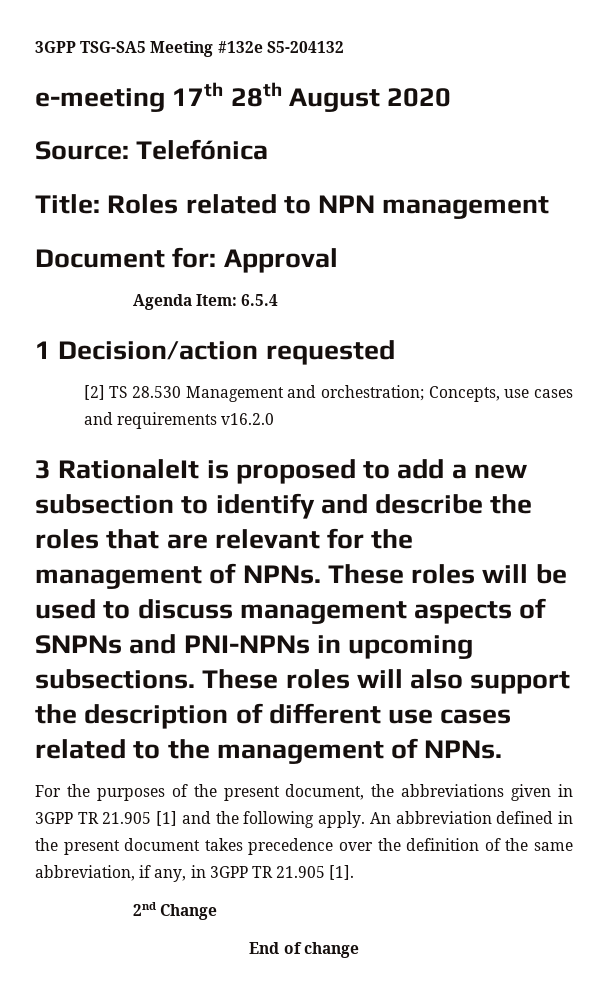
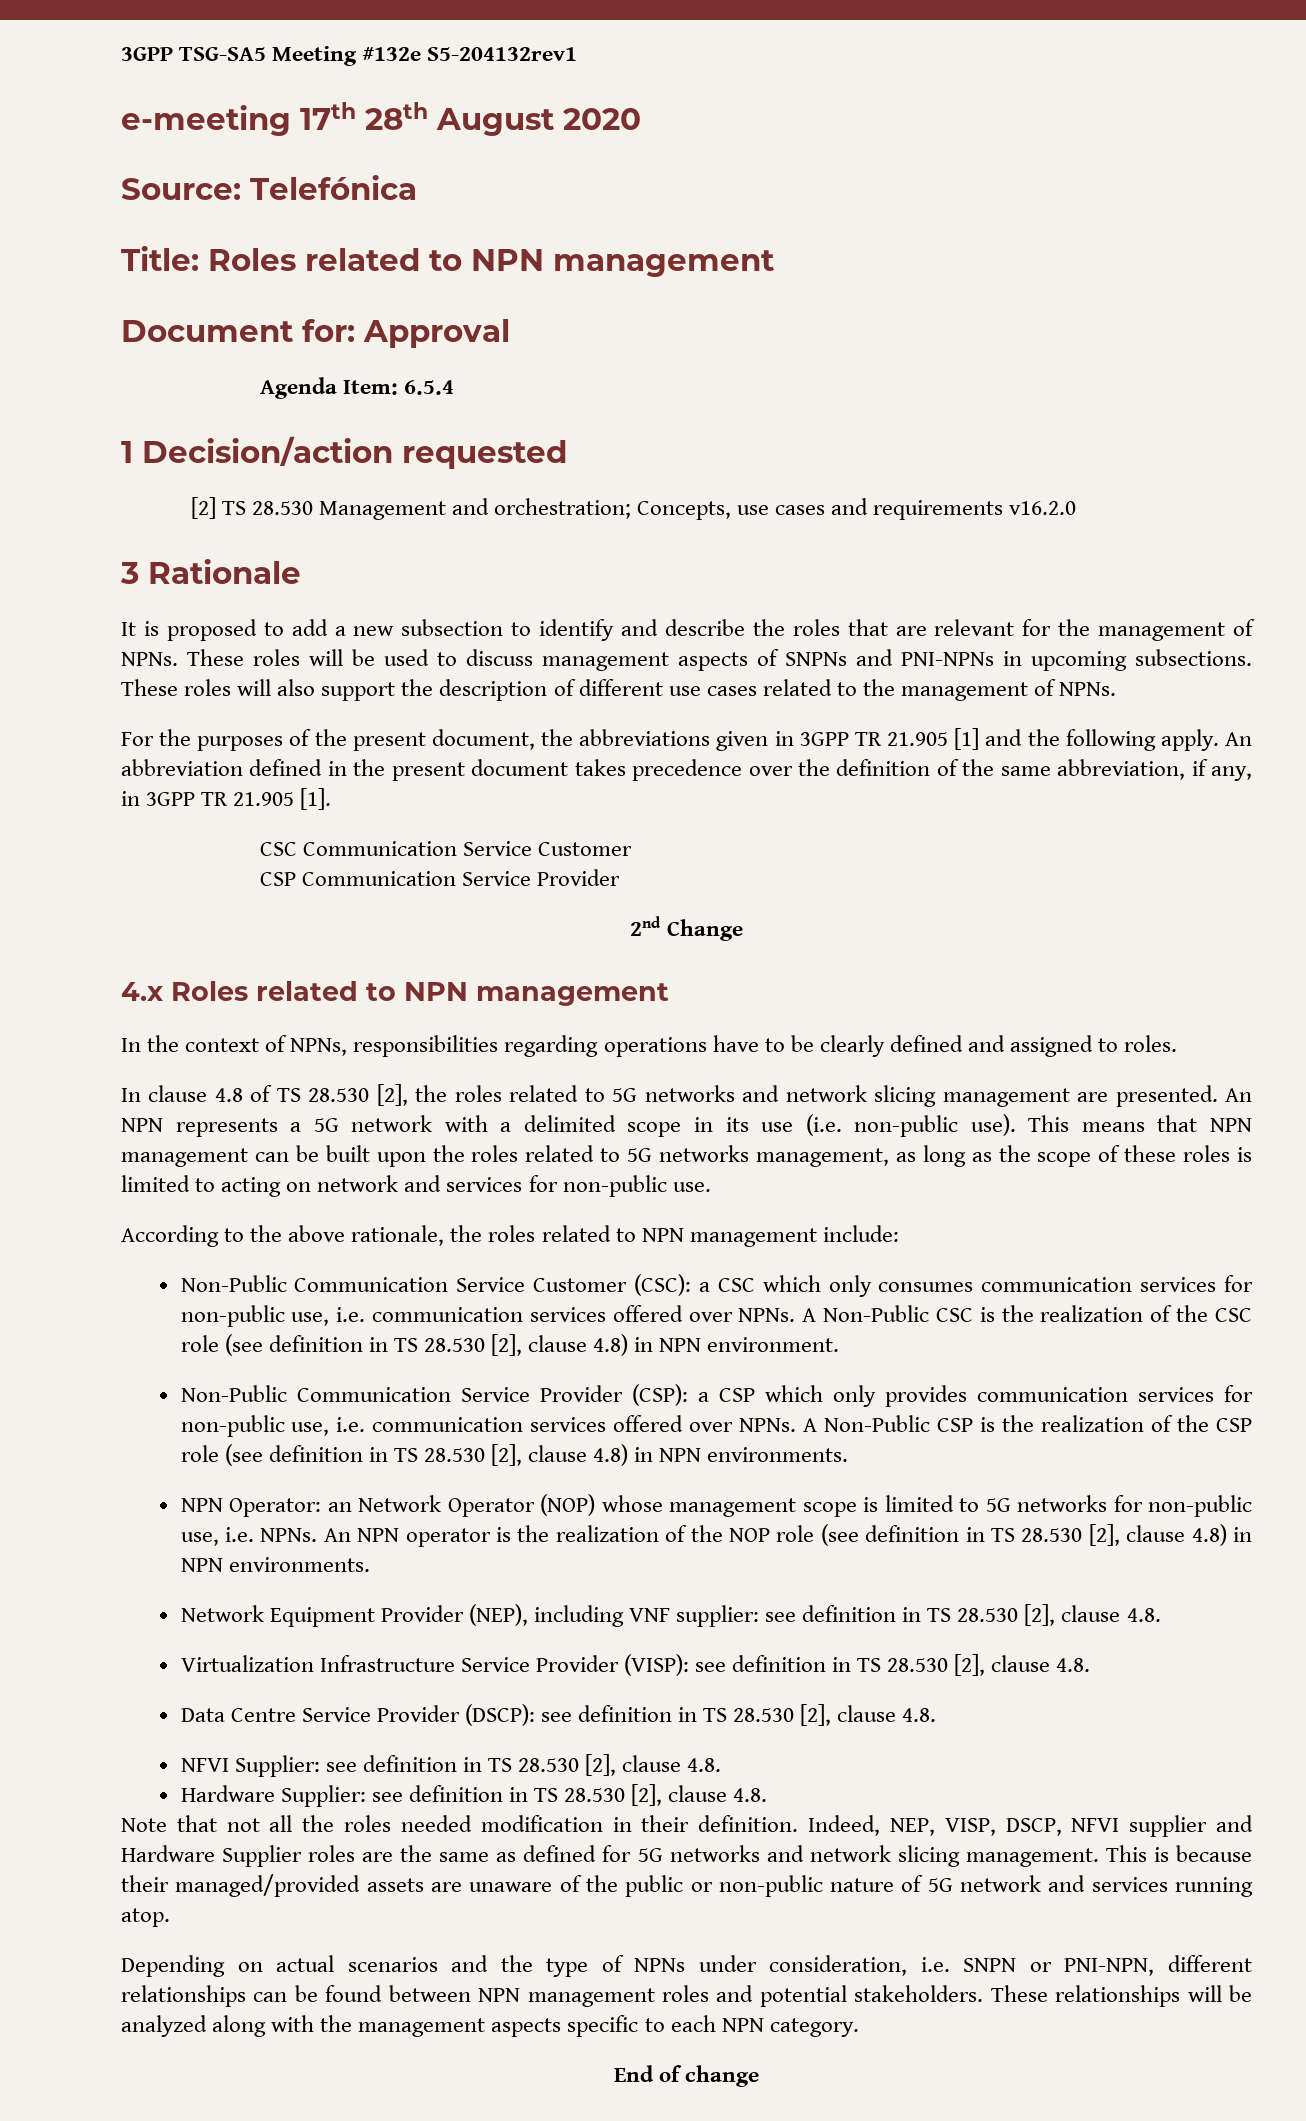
- 3GPP TSG-SA5 Meeting #132e S5-204132
+ 3GPP TSG-SA5 Meeting #132e S5-204132rev1
- 3 RationaleIt is proposed to add a new subsection to identify and describe the roles that are relevant for the management of NPNs.
+ 3 Rationale
+ It is proposed to add a new subsection to identify and describe the roles that are relevant for the management of NPNs.
+ CSC Communication Service Customer
+ CSP Communication Service Provider
  2nd Change
+ 4.x Roles related to NPN management
+ In the context of NPNs, responsibilities regarding operations have to be clearly defined and assigned to roles.
+ In clause 4.8 of TS 28.530 [2], the roles related to 5G networks and network slicing management are presented. An NPN represents a 5G network with a delimited scope in its use (i.e. non-public use). This means that NPN management can be built upon the roles related to 5G networks management, as long as the scope of these roles is limited to acting on network and services for non-public use.
+ According to the above rationale, the roles related to NPN management include:
+ Non-Public Communication Service Customer (CSC): a CSC which only consumes communication services for non-public use, i.e. communication services offered over NPNs. A Non-Public CSC is the realization of the CSC role (see definition in TS 28.530 [2], clause 4.8) in NPN environment.
+ Non-Public Communication Service Provider (CSP): a CSP which only provides communication services for non-public use, i.e. communication services offered over NPNs. A Non-Public CSP is the realization of the CSP role (see definition in TS 28.530 [2], clause 4.8) in NPN environments.
+ NPN Operator: an Network Operator (NOP) whose management scope is limited to 5G networks for non-public use, i.e. NPNs. An NPN operator is the realization of the NOP role (see definition in TS 28.530 [2], clause 4.8) in NPN environments.
+ Network Equipment Provider (NEP), including VNF supplier: see definition in TS 28.530 [2], clause 4.8.
+ Virtualization Infrastructure Service Provider (VISP): see definition in TS 28.530 [2], clause 4.8.
+ Data Centre Service Provider (DSCP): see definition in TS 28.530 [2], clause 4.8.
+ NFVI Supplier: see definition in TS 28.530 [2], clause 4.8.
+ Hardware Supplier: see definition in TS 28.530 [2], clause 4.8.
+ Note that not all the roles needed modification in their definition. Indeed, NEP, VISP, DSCP, NFVI supplier and Hardware Supplier roles are the same as defined for 5G networks and network slicing management. This is because their managed/provided assets are unaware of the public or non-public nature of 5G network and services running atop.
+ Depending on actual scenarios and the type of NPNs under consideration, i.e. SNPN or PNI-NPN, different relationships can be found between NPN management roles and potential stakeholders. These relationships will be analyzed along with the management aspects specific to each NPN category.

